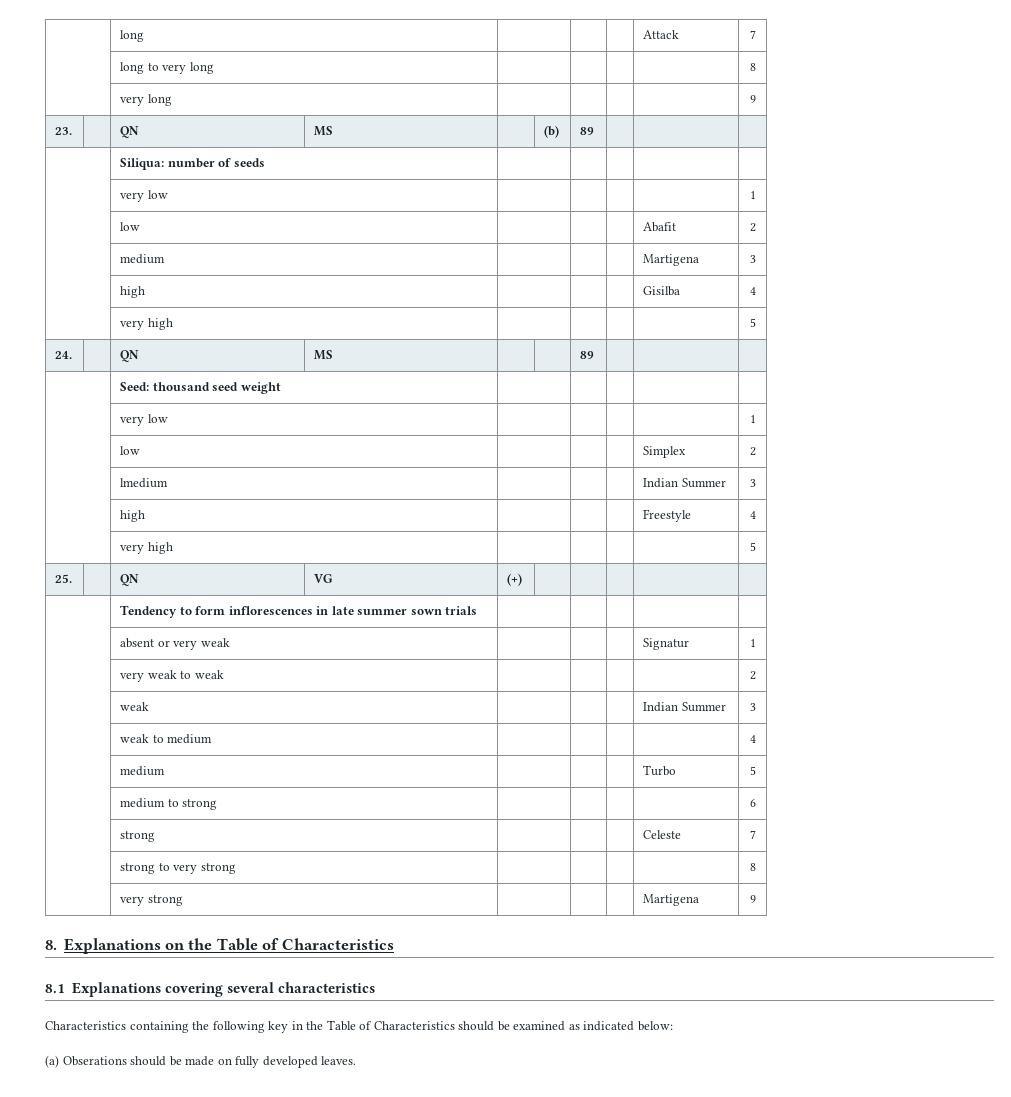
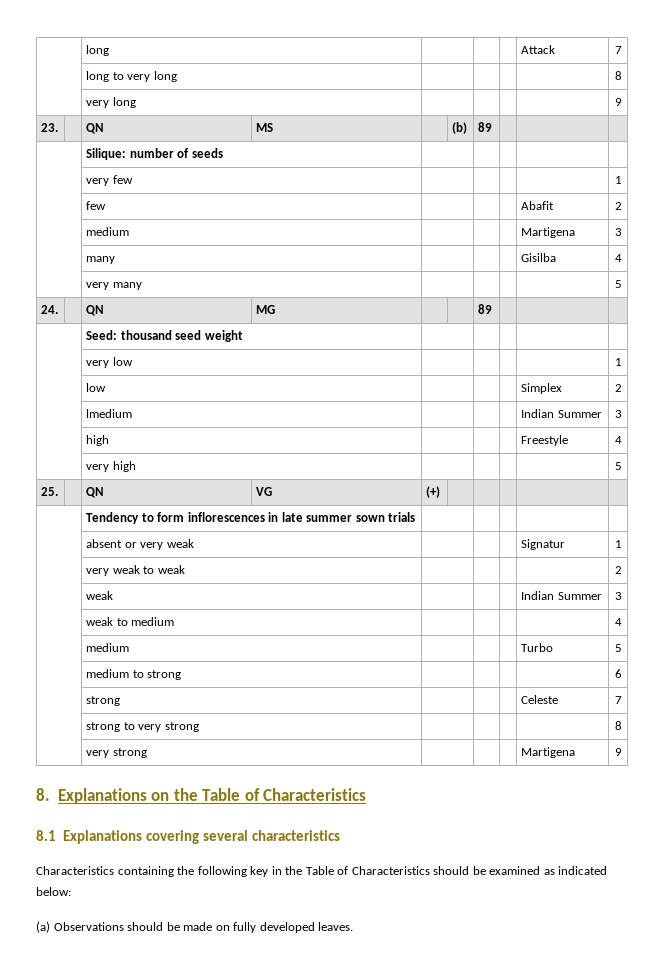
- | Siliqua: number of seeds | | | | |
- | very low | | | | | 1
- | low | | | | Abafit | 2
+ | Silique: number of seeds | | | | |
+ | very few | | | | | 1
+ | few | | | | Abafit | 2
- | high | | | | Gisilba | 4
- | very high | | | | | 5
+ | many | | | | Gisilba | 4
+ | very many | | | | | 5
- 24. | | QN | MS | | | 89 | | |
+ 24. | | QN | MG | | | 89 | | |
- (a) Obserations should be made on fully developed leaves.
+ (a) Observations should be made on fully developed leaves.

